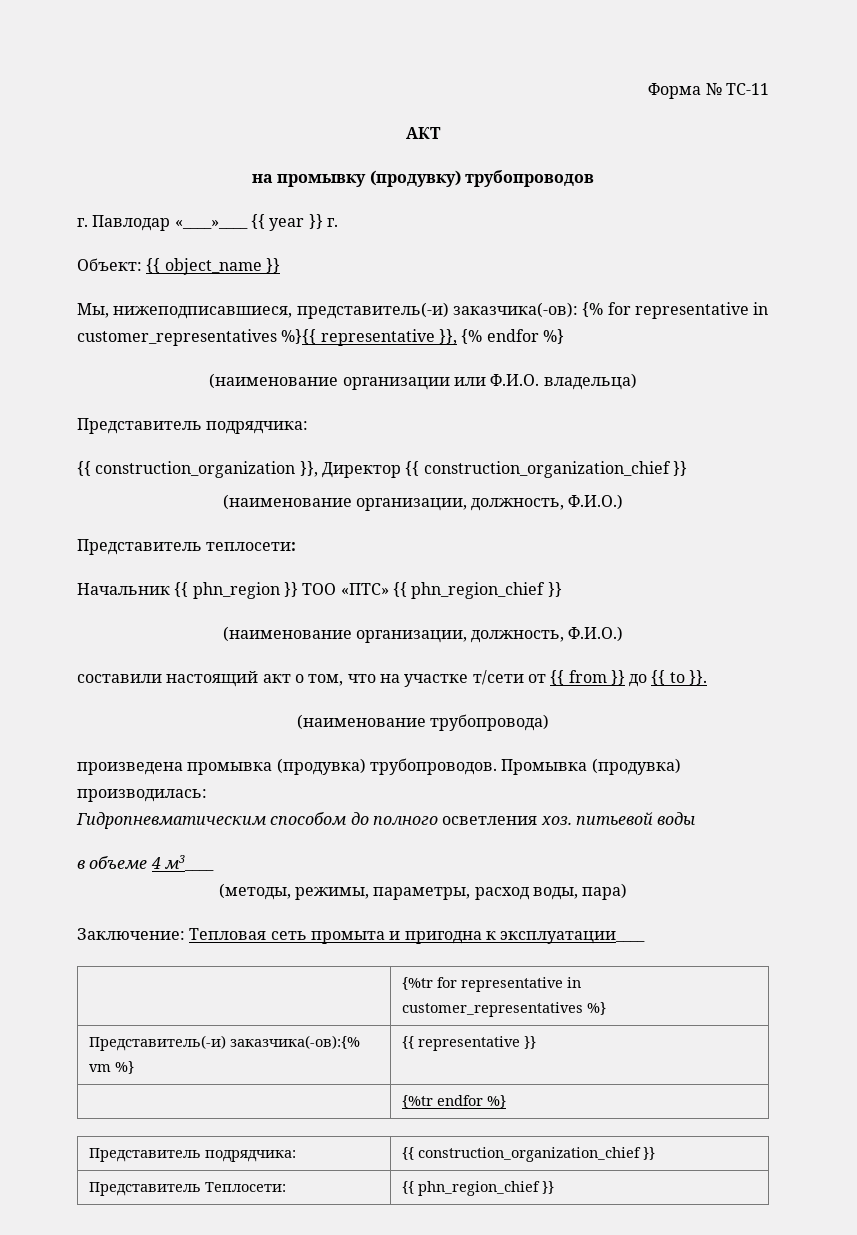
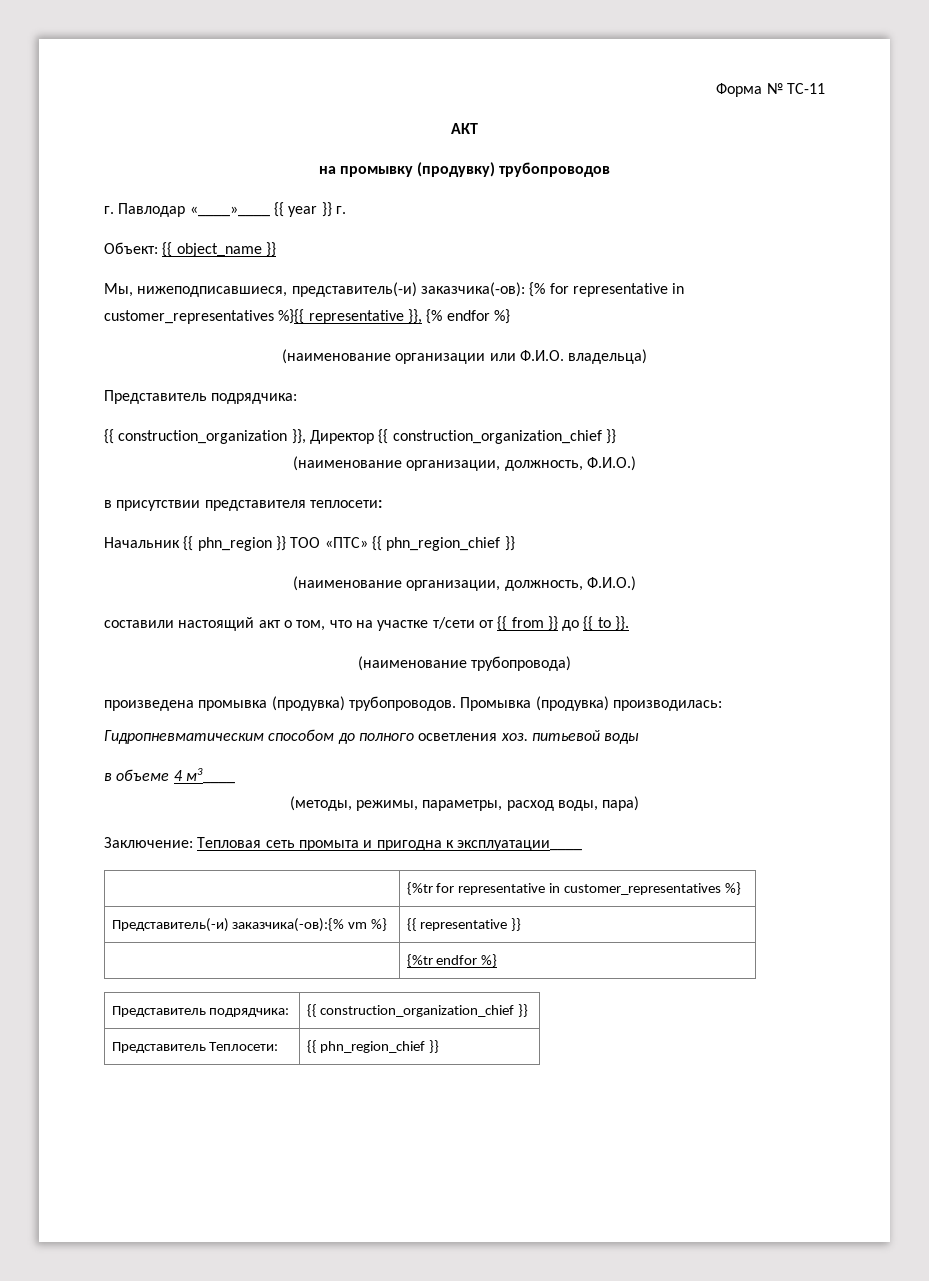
- Представитель теплосети:
+ в присутствии представителя теплосети:

